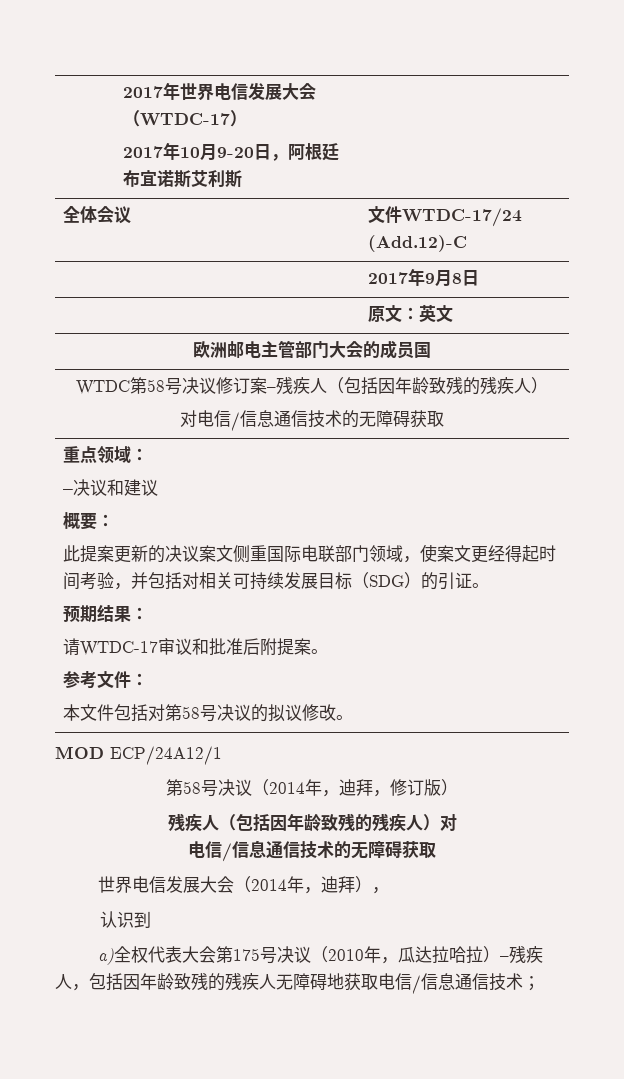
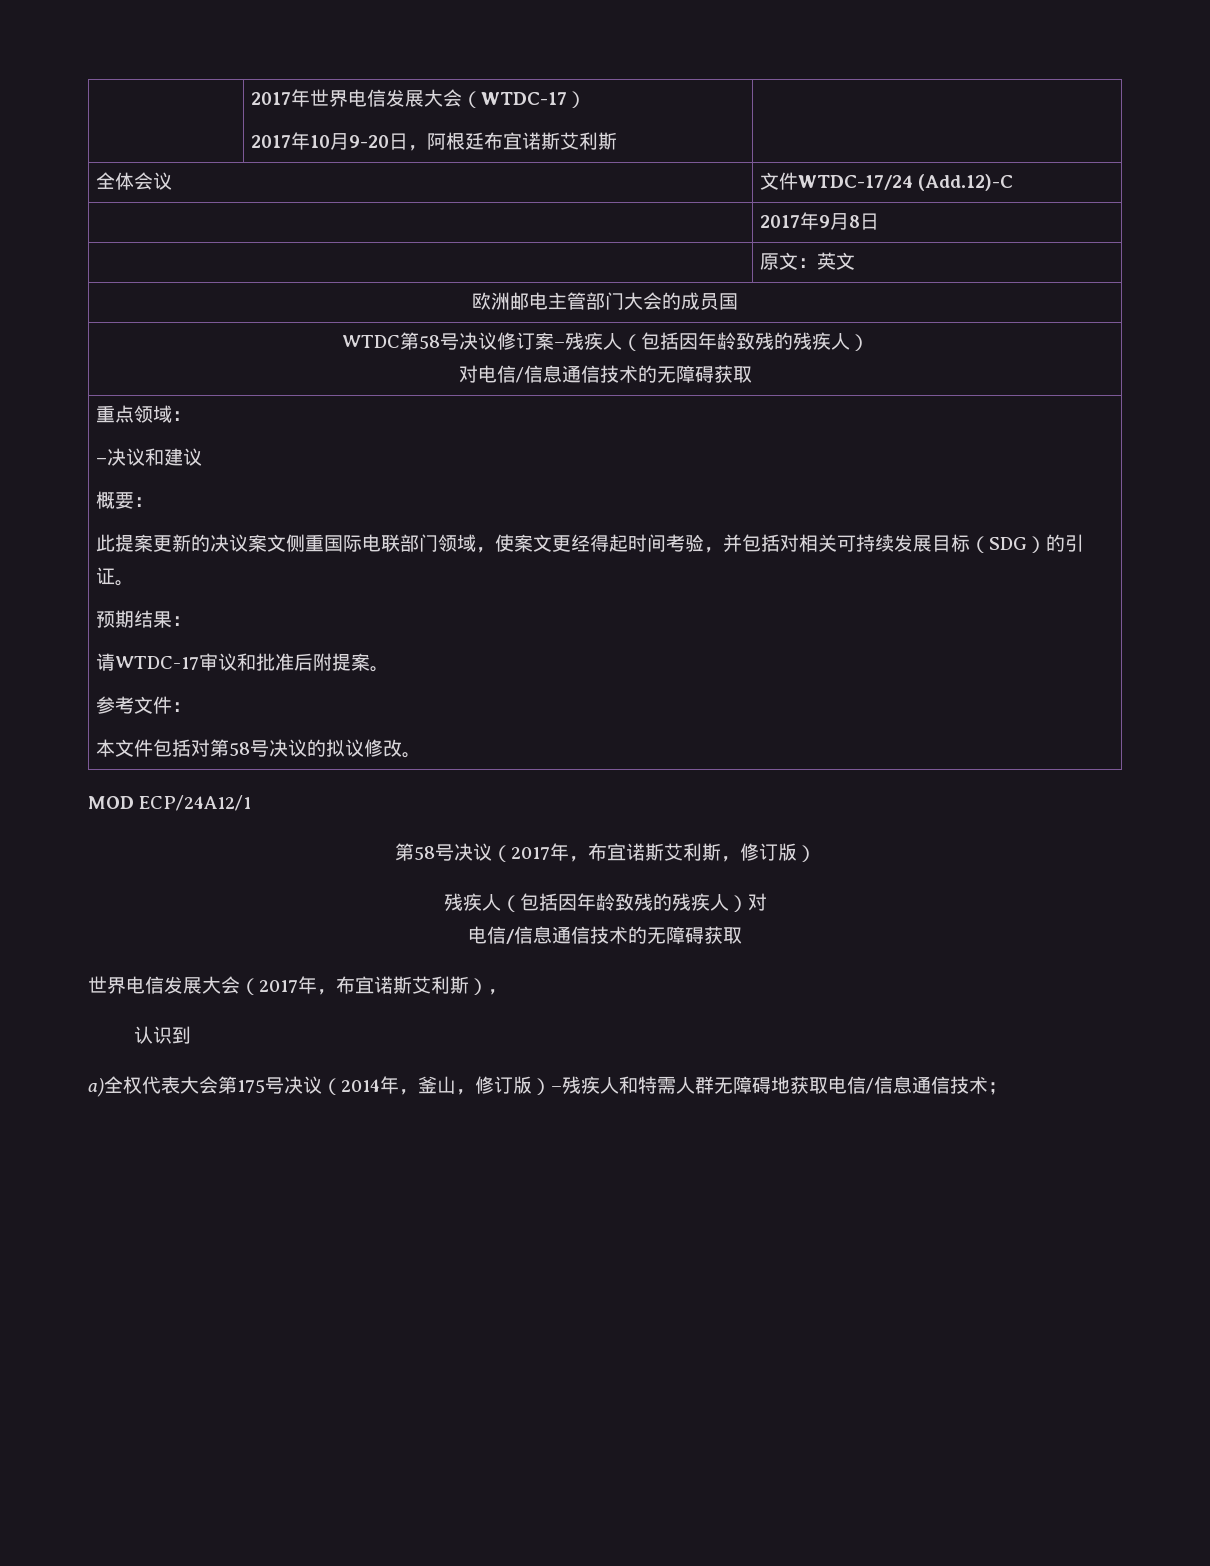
- 第58号决议（2014年，迪拜，修订版）
+ 第58号决议（2017年，布宜诺斯艾利斯，修订版）
- 世界电信发展大会（2014年，迪拜），
+ 世界电信发展大会（2017年，布宜诺斯艾利斯），
- a)全权代表大会第175号决议（2010年，瓜达拉哈拉）–残疾人，包括因年龄致残的残疾人无障碍地获取电信/信息通信技术；
+ a)全权代表大会第175号决议（2014年，釜山，修订版）–残疾人和特需人群无障碍地获取电信/信息通信技术；

